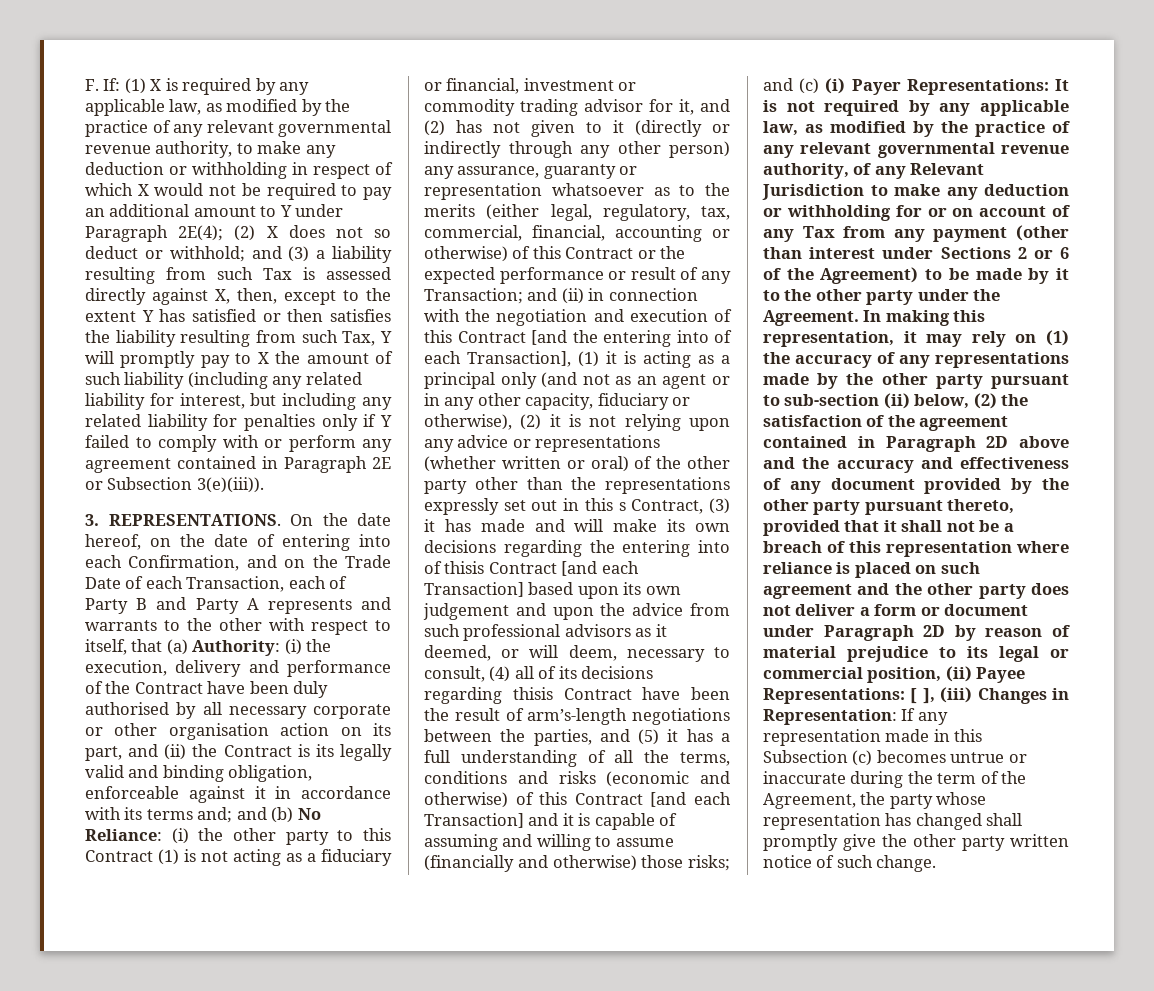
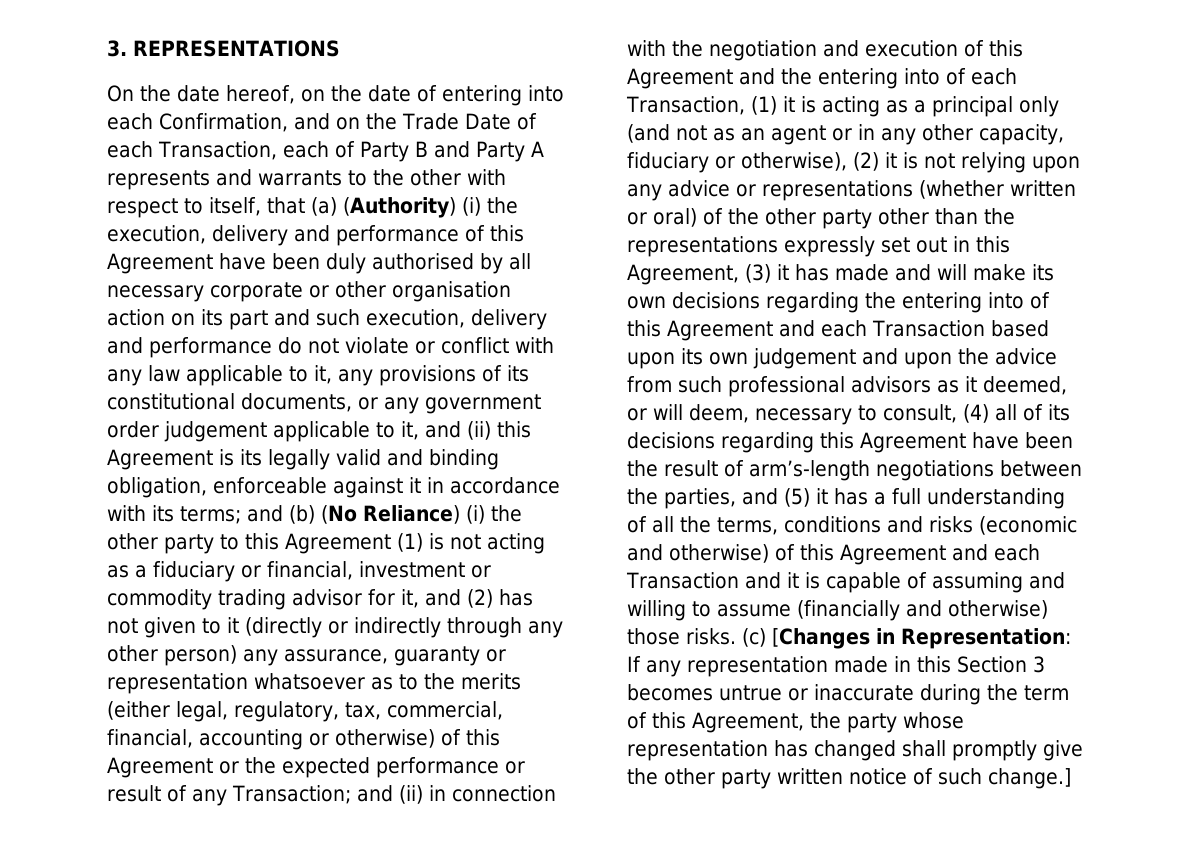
- F. If: (1) X is required by any applicable law, as modified by the practice of any relevant governmental revenue authority, to make any deduction or withholding in respect of which X would not be required to pay an additional amount to Y under Paragraph 2E(4); (2) X does not so deduct or withhold; and (3) a liability resulting from such Tax is assessed directly against X, then, except to the extent Y has satisfied or then satisfies the liability resulting from such Tax, Y will promptly pay to X the amount of such liability (including any related liability for interest, but including any related liability for penalties only if Y failed to comply with or perform any agreement contained in Paragraph 2E or Subsection 3(e)(iii)).
- 3. REPRESENTATIONS. On the date hereof, on the date of entering into each Confirmation, and on the Trade Date of each Transaction, each of Party B and Party A represents and warrants to the other with respect to itself, that (a) Authority: (i) the execution, delivery and performance of the Contract have been duly authorised by all necessary corporate or other organisation action on its part, and (ii) the Contract is its legally valid and binding obligation, enforceable against it in accordance with its terms and; and (b) No Reliance: (i) the other party to this Contract (1) is not acting as a fiduciary or financial, investment or commodity trading advisor for it, and (2) has not given to it (directly or indirectly through any other person) any assurance, guaranty or representation whatsoever as to the merits (either legal, regulatory, tax, commercial, financial, accounting or otherwise) of this Contract or the expected performance or result of any Transaction;
+ 3. REPRESENTATIONS
+ On the date hereof, on the date of entering into each Confirmation, and on the Trade Date of each Transaction, each of Party B and Party A represents and warrants to the other with respect to itself, that (a) (Authority) (i) the execution, delivery and performance of this Agreement have been duly authorised by all necessary corporate or other organisation action on its part and such execution, delivery and performance do not violate or conflict with any law applicable to it, any provisions of its constitutional documents, or any government order judgement applicable to it, and (ii) this Agreement is its legally valid and binding obligation, enforceable against it in accordance with its terms; and (b) (No Reliance) (i) the other party to this Agreement (1) is not acting as a fiduciary or financial, investment or commodity trading advisor for it, and (2) has not given to it (directly or indirectly through any other person) any assurance, guaranty or representation whatsoever as to the merits (either legal, regulatory, tax, commercial, financial, accounting or otherwise) of this Agreement or the expected performance or result of any Transaction;
- and (ii) in connection with the negotiation and execution of this Contract [and the entering into of each Transaction], (1) it is acting as a principal only (and not as an agent or in any other capacity, fiduciary or otherwise), (2) it is not relying upon any advice or representations (whether written or oral) of the other party other than the representations expressly set out in this s Contract, (3) it has made and will make its own decisions regarding the entering into of thisis Contract [and each Transaction] based upon its own judgement and upon the advice from such professional advisors as it deemed, or will deem, necessary to consult, (4) all of its decisions regarding thisis Contract have been the result of arm’s-length negotiations between the parties, and (5) it has a full understanding of all the terms, conditions and risks (economic and otherwise) of this Contract [and each Transaction] and it is capable of assuming and willing to assume (financially and otherwise) those risks; and (c) (i) Payer Representations: It is not required by any applicable law, as modified by the practice of any relevant governmental revenue authority, of any Relevant Jurisdiction to make any deduction or withholding for or on account of any Tax from any payment (other than interest under Sections 2 or 6 of the Agreement) to be made by it to the other party under the Agreement. In making this representation, it may rely on (1) the accuracy of any representations made by the other party pursuant to sub-section (ii) below, (2) the satisfaction of the agreement contained in Paragraph 2D above and the accuracy and effectiveness of any document provided by the other party pursuant thereto, provided that it shall not be a breach of this representation where reliance is placed on such agreement and the other party does not deliver a form or document under Paragraph 2D by reason of material prejudice to its legal or commercial position, (ii) Payee Representations: [ ], (iii) Changes in Representation:
+ and (ii) in connection with the negotiation and execution of this Agreement and the entering into of each Transaction, (1) it is acting as a principal only (and not as an agent or in any other capacity, fiduciary or otherwise), (2) it is not relying upon any advice or representations (whether written or oral) of the other party other than the representations expressly set out in this Agreement, (3) it has made and will make its own decisions regarding the entering into of this Agreement and each Transaction based upon its own judgement and upon the advice from such professional advisors as it deemed, or will deem, necessary to consult, (4) all of its decisions regarding this Agreement have been the result of arm’s-length negotiations between the parties, and (5) it has a full understanding of all the terms, conditions and risks (economic and otherwise) of this Agreement and each Transaction and it is capable of assuming and willing to assume (financially and otherwise) those risks. (c) [Changes in Representation:
- If any representation made in this Subsection (c) becomes untrue or inaccurate during the term of the Agreement, the party whose representation has changed shall promptly give the other party written notice of such change.
+ If any representation made in this Section 3 becomes untrue or inaccurate during the term of this Agreement, the party whose representation has changed shall promptly give the other party written notice of such change.]

